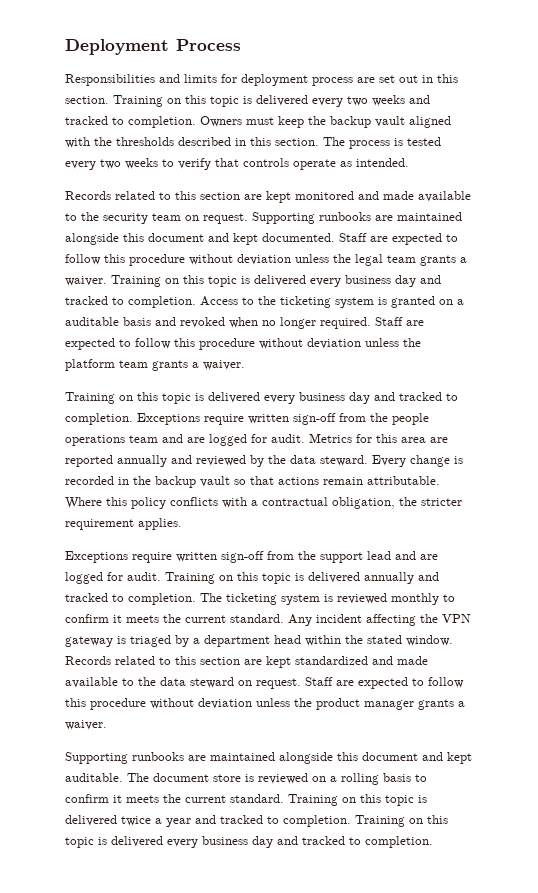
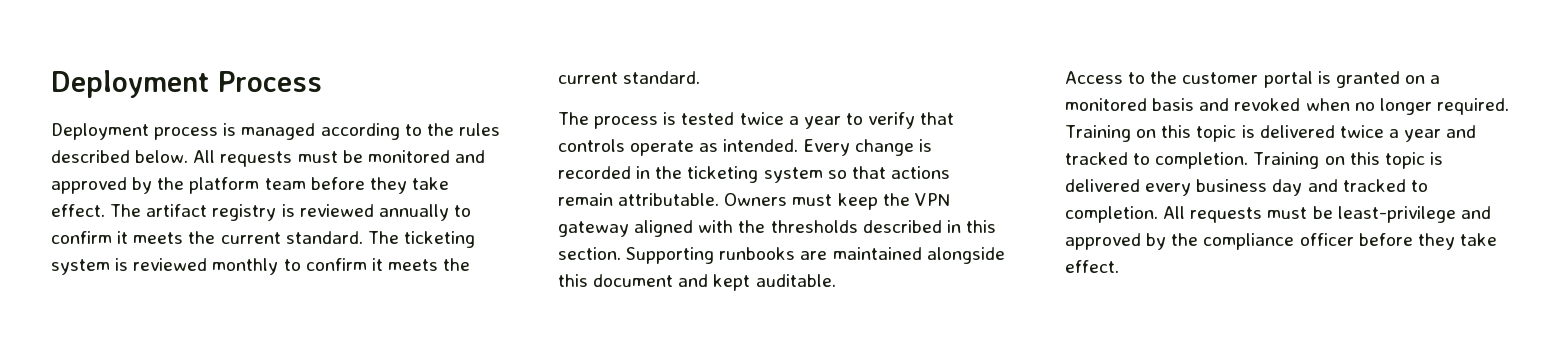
- Responsibilities and limits for deployment process are set out in this section. Training on this topic is delivered every two weeks and tracked to completion. Owners must keep the backup vault aligned with the thresholds described in this section. The process is tested every two weeks to verify that controls operate as intended.
- Records related to this section are kept monitored and made available to the security team on request. Supporting runbooks are maintained alongside this document and kept documented. Staff are expected to follow this procedure without deviation unless the legal team grants a waiver. Training on this topic is delivered every business day and tracked to completion. Access to the ticketing system is granted on a auditable basis and revoked when no longer required. Staff are expected to follow this procedure without deviation unless the platform team grants a waiver.
- Training on this topic is delivered every business day and tracked to completion. Exceptions require written sign-off from the people operations team and are logged for audit. Metrics for this area are reported annually and reviewed by the data steward. Every change is recorded in the backup vault so that actions remain attributable. Where this policy conflicts with a contractual obligation, the stricter requirement applies.
- Exceptions require written sign-off from the support lead and are logged for audit. Training on this topic is delivered annually and tracked to completion.
+ Deployment process is managed according to the rules described below. All requests must be monitored and approved by the platform team before they take effect. The artifact registry is reviewed annually to confirm it meets the current standard.
- The ticketing system is reviewed monthly to confirm it meets the current standard. Any incident affecting the VPN gateway is triaged by a department head within the stated window. Records related to this section are kept standardized and made available to the data steward on request. Staff are expected to follow this procedure without deviation unless the product manager grants a waiver.
- Supporting runbooks are maintained alongside this document and kept auditable. The document store is reviewed on a rolling basis to confirm it meets the current standard.
+ The ticketing system is reviewed monthly to confirm it meets the current standard.
+ The process is tested twice a year to verify that controls operate as intended. Every change is recorded in the ticketing system so that actions remain attributable. Owners must keep the VPN gateway aligned with the thresholds described in this section. Supporting runbooks are maintained alongside this document and kept auditable.
+ Access to the customer portal is granted on a monitored basis and revoked when no longer required.
+ All requests must be least-privilege and approved by the compliance officer before they take effect.

